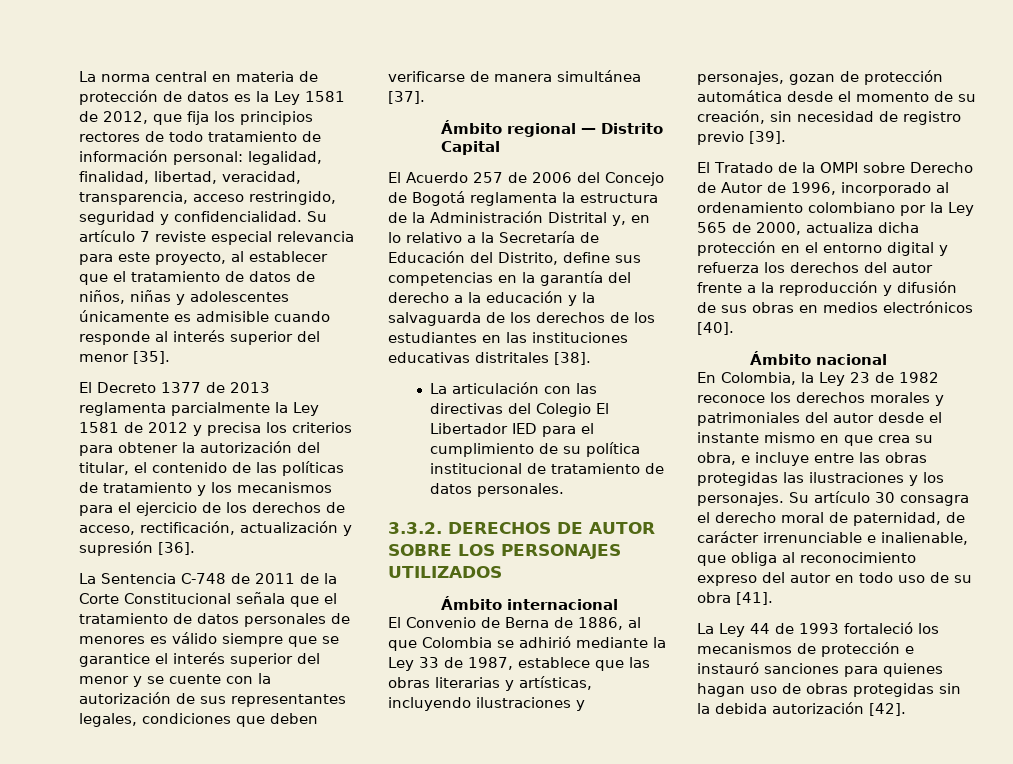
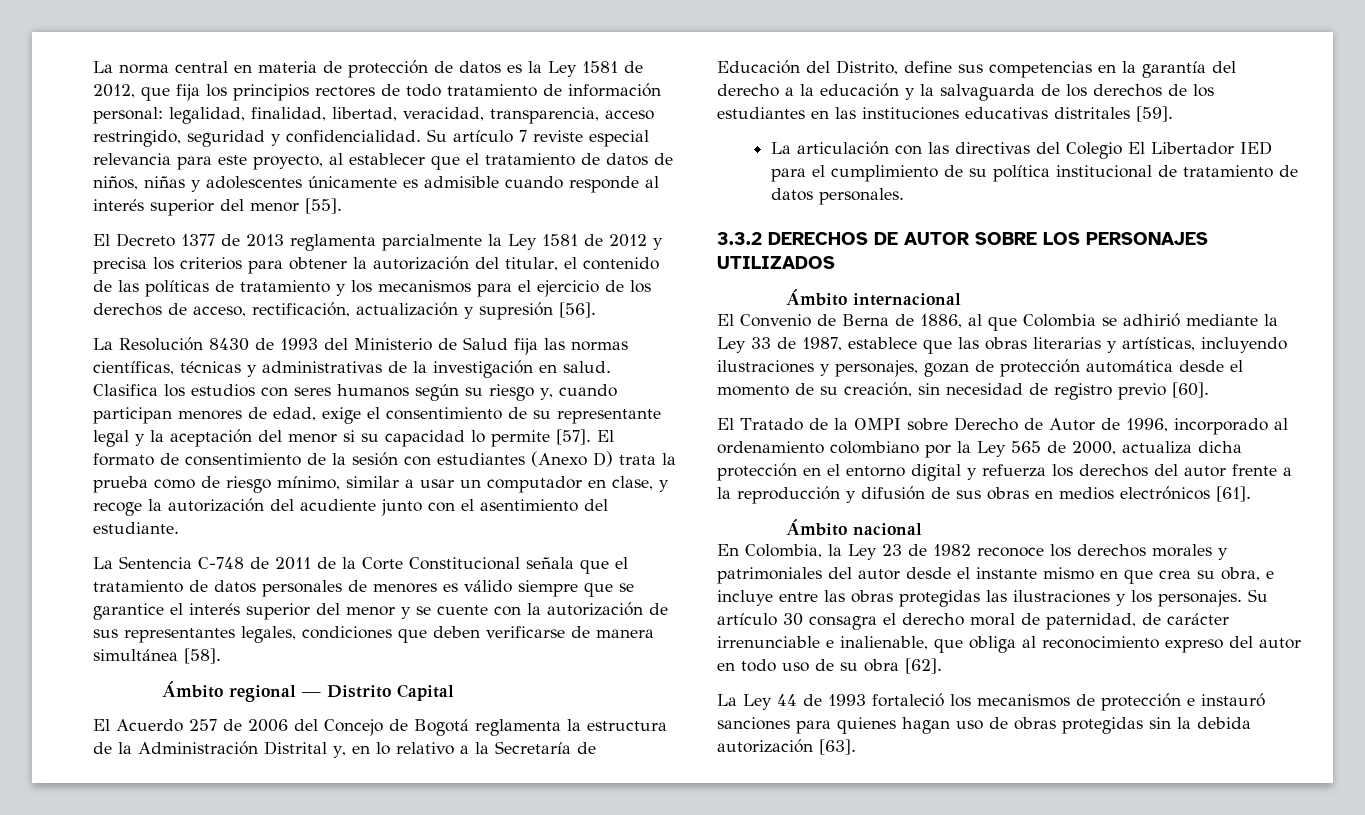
- Su artículo 7 reviste especial relevancia para este proyecto, al establecer que el tratamiento de datos de niños, niñas y adolescentes únicamente es admisible cuando responde al interés superior del menor [35].
+ Su artículo 7 reviste especial relevancia para este proyecto, al establecer que el tratamiento de datos de niños, niñas y adolescentes únicamente es admisible cuando responde al interés superior del menor [55].
- El Decreto 1377 de 2013 reglamenta parcialmente la Ley 1581 de 2012 y precisa los criterios para obtener la autorización del titular, el contenido de las políticas de tratamiento y los mecanismos para el ejercicio de los derechos de acceso, rectificación, actualización y supresión [36].
+ El Decreto 1377 de 2013 reglamenta parcialmente la Ley 1581 de 2012 y precisa los criterios para obtener la autorización del titular, el contenido de las políticas de tratamiento y los mecanismos para el ejercicio de los derechos de acceso, rectificación, actualización y supresión [56].
+ La Resolución 8430 de 1993 del Ministerio de Salud fija las normas científicas, técnicas y administrativas de la investigación en salud. Clasifica los estudios con seres humanos según su riesgo y, cuando participan menores de edad, exige el consentimiento de su representante legal y la aceptación del menor si su capacidad lo permite [57]. El formato de consentimiento de la sesión con estudiantes (Anexo D) trata la prueba como de riesgo mínimo, similar a usar un computador en clase, y recoge la autorización del acudiente junto con el asentimiento del estudiante.
- La Sentencia C-748 de 2011 de la Corte Constitucional señala que el tratamiento de datos personales de menores es válido siempre que se garantice el interés superior del menor y se cuente con la autorización de sus representantes legales, condiciones que deben verificarse de manera simultánea [37].
+ La Sentencia C-748 de 2011 de la Corte Constitucional señala que el tratamiento de datos personales de menores es válido siempre que se garantice el interés superior del menor y se cuente con la autorización de sus representantes legales, condiciones que deben verificarse de manera simultánea [58].
- El Acuerdo 257 de 2006 del Concejo de Bogotá reglamenta la estructura de la Administración Distrital y, en lo relativo a la Secretaría de Educación del Distrito, define sus competencias en la garantía del derecho a la educación y la salvaguarda de los derechos de los estudiantes en las instituciones educativas distritales [38].
+ El Acuerdo 257 de 2006 del Concejo de Bogotá reglamenta la estructura de la Administración Distrital y, en lo relativo a la Secretaría de Educación del Distrito, define sus competencias en la garantía del derecho a la educación y la salvaguarda de los derechos de los estudiantes en las instituciones educativas distritales [59].
- 3.3.2. DERECHOS DE AUTOR SOBRE LOS PERSONAJES UTILIZADOS
+ 3.3.2 DERECHOS DE AUTOR SOBRE LOS PERSONAJES UTILIZADOS
- El Convenio de Berna de 1886, al que Colombia se adhirió mediante la Ley 33 de 1987, establece que las obras literarias y artísticas, incluyendo ilustraciones y personajes, gozan de protección automática desde el momento de su creación, sin necesidad de registro previo [39].
+ El Convenio de Berna de 1886, al que Colombia se adhirió mediante la Ley 33 de 1987, establece que las obras literarias y artísticas, incluyendo ilustraciones y personajes, gozan de protección automática desde el momento de su creación, sin necesidad de registro previo [60].
- El Tratado de la OMPI sobre Derecho de Autor de 1996, incorporado al ordenamiento colombiano por la Ley 565 de 2000, actualiza dicha protección en el entorno digital y refuerza los derechos del autor frente a la reproducción y difusión de sus obras en medios electrónicos [40].
+ El Tratado de la OMPI sobre Derecho de Autor de 1996, incorporado al ordenamiento colombiano por la Ley 565 de 2000, actualiza dicha protección en el entorno digital y refuerza los derechos del autor frente a la reproducción y difusión de sus obras en medios electrónicos [61].
- Su artículo 30 consagra el derecho moral de paternidad, de carácter irrenunciable e inalienable, que obliga al reconocimiento expreso del autor en todo uso de su obra [41].
+ Su artículo 30 consagra el derecho moral de paternidad, de carácter irrenunciable e inalienable, que obliga al reconocimiento expreso del autor en todo uso de su obra [62].
- La Ley 44 de 1993 fortaleció los mecanismos de protección e instauró sanciones para quienes hagan uso de obras protegidas sin la debida autorización [42].
+ La Ley 44 de 1993 fortaleció los mecanismos de protección e instauró sanciones para quienes hagan uso de obras protegidas sin la debida autorización [63].

